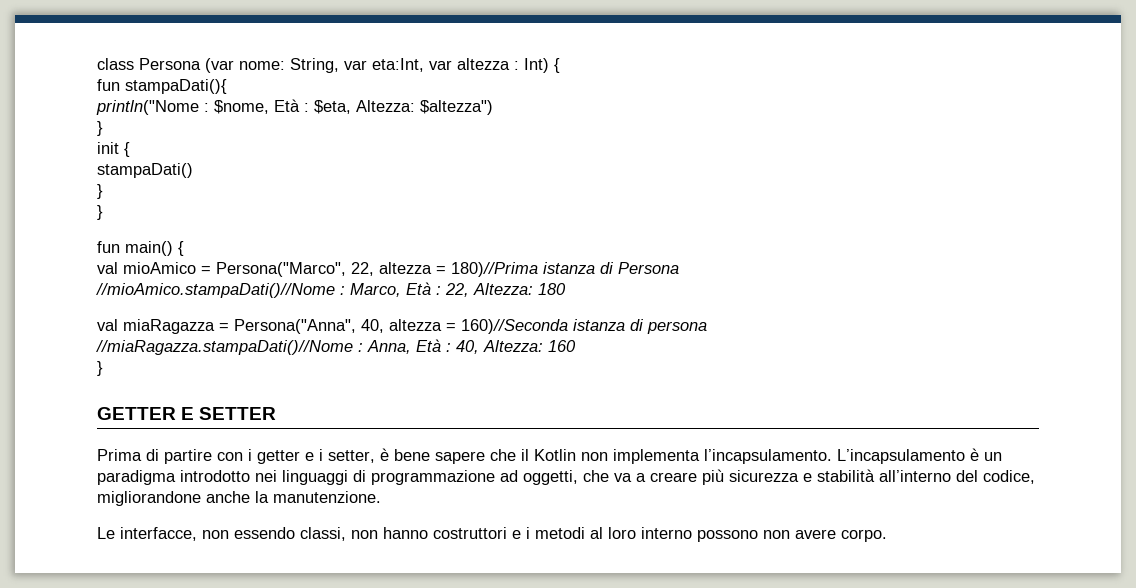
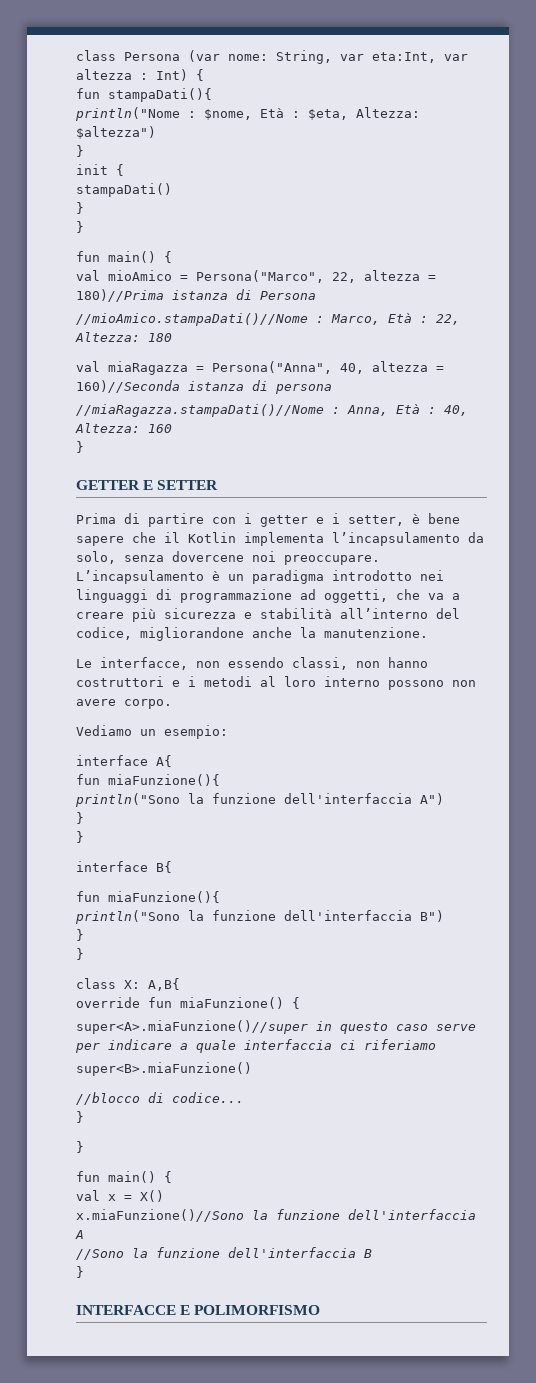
- Prima di partire con i getter e i setter, è bene sapere che il Kotlin non implementa l’incapsulamento.
+ Prima di partire con i getter e i setter, è bene sapere che il Kotlin implementa l’incapsulamento da solo, senza dovercene noi preoccupare.
+ Vediamo un esempio:
+ interface A{
+ fun miaFunzione(){
+ println("Sono la funzione dell'interfaccia A")
+ }
+ }
+ interface B{
+ fun miaFunzione(){
+ println("Sono la funzione dell'interfaccia B")
+ }
+ }
+ class X: A,B{
+ override fun miaFunzione() {
+ super<A>.miaFunzione()//super in questo caso serve per indicare a quale interfaccia ci riferiamo
+ super<B>.miaFunzione()
+ //blocco di codice...
+ }
+ }
+ fun main() {
+ val x = X()
+ x.miaFunzione()//Sono la funzione dell'interfaccia A
+ //Sono la funzione dell'interfaccia B
+ }
+ INTERFACCE E POLIMORFISMO

